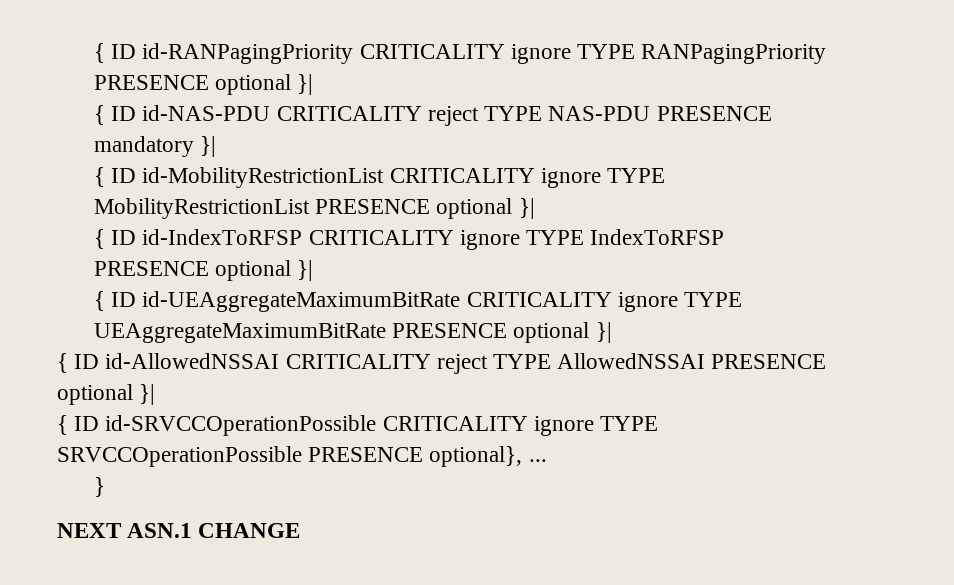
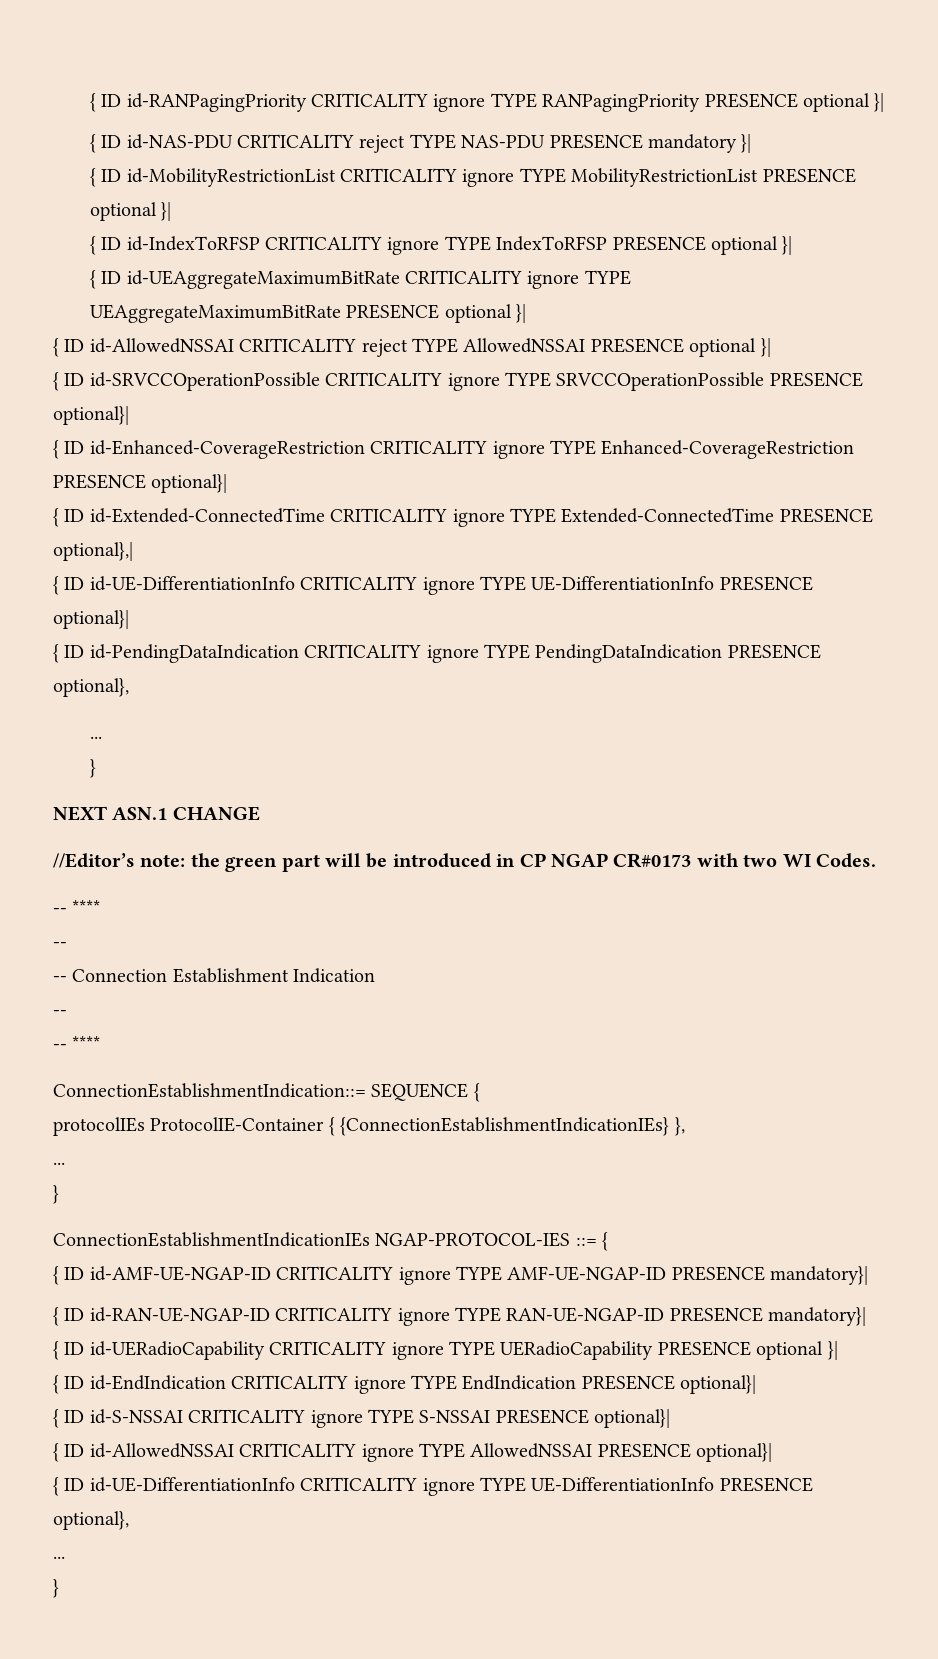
- { ID id-SRVCCOperationPossible CRITICALITY ignore TYPE SRVCCOperationPossible PRESENCE optional}, ...
+ { ID id-SRVCCOperationPossible CRITICALITY ignore TYPE SRVCCOperationPossible PRESENCE optional}|
+ { ID id-Enhanced-CoverageRestriction CRITICALITY ignore TYPE Enhanced-CoverageRestriction PRESENCE optional}|
+ { ID id-Extended-ConnectedTime CRITICALITY ignore TYPE Extended-ConnectedTime PRESENCE optional},|
+ { ID id-UE-DifferentiationInfo CRITICALITY ignore TYPE UE-DifferentiationInfo PRESENCE optional}|
+ { ID id-PendingDataIndication CRITICALITY ignore TYPE PendingDataIndication PRESENCE optional},
+ ...
+ //Editor’s note: the green part will be introduced in CP NGAP CR#0173 with two WI Codes.
+ -- ****
+ --
+ -- Connection Establishment Indication
+ --
+ -- ****
+ ConnectionEstablishmentIndication::= SEQUENCE {
+ protocolIEs ProtocolIE-Container { {ConnectionEstablishmentIndicationIEs} },
+ ...
+ }
+ ConnectionEstablishmentIndicationIEs NGAP-PROTOCOL-IES ::= {
+ { ID id-AMF-UE-NGAP-ID CRITICALITY ignore TYPE AMF-UE-NGAP-ID PRESENCE mandatory}|
+ { ID id-RAN-UE-NGAP-ID CRITICALITY ignore TYPE RAN-UE-NGAP-ID PRESENCE mandatory}|
+ { ID id-UERadioCapability CRITICALITY ignore TYPE UERadioCapability PRESENCE optional }|
+ { ID id-EndIndication CRITICALITY ignore TYPE EndIndication PRESENCE optional}|
+ { ID id-S-NSSAI CRITICALITY ignore TYPE S-NSSAI PRESENCE optional}|
+ { ID id-AllowedNSSAI CRITICALITY ignore TYPE AllowedNSSAI PRESENCE optional}|
+ { ID id-UE-DifferentiationInfo CRITICALITY ignore TYPE UE-DifferentiationInfo PRESENCE optional},
+ ...
+ }

